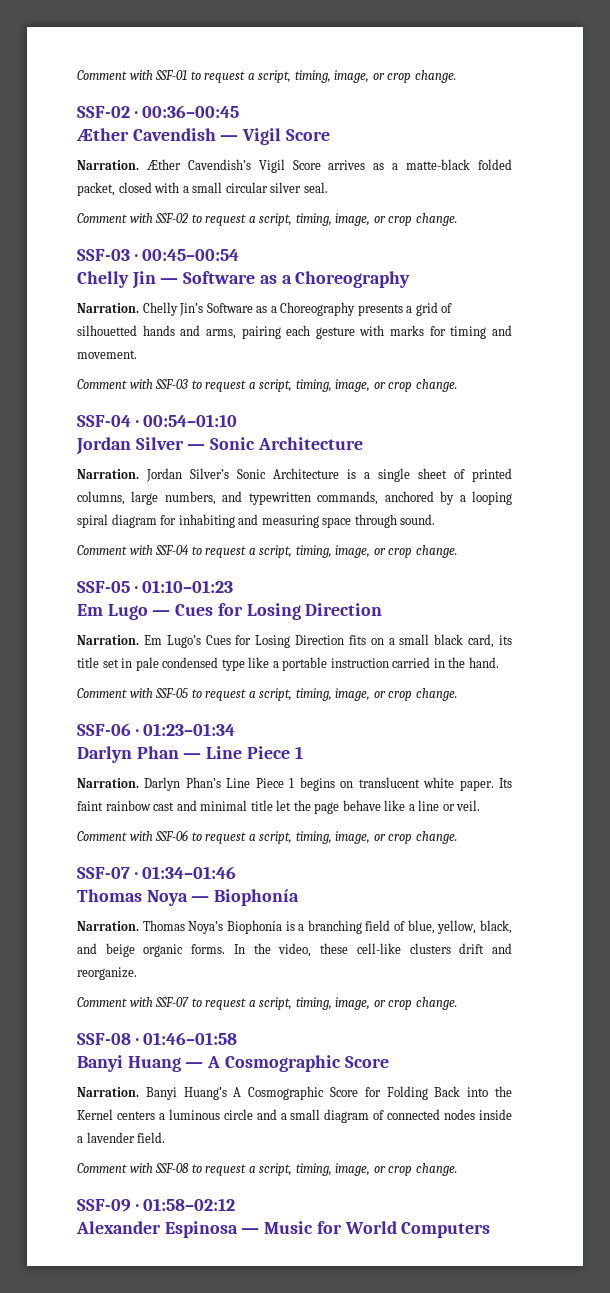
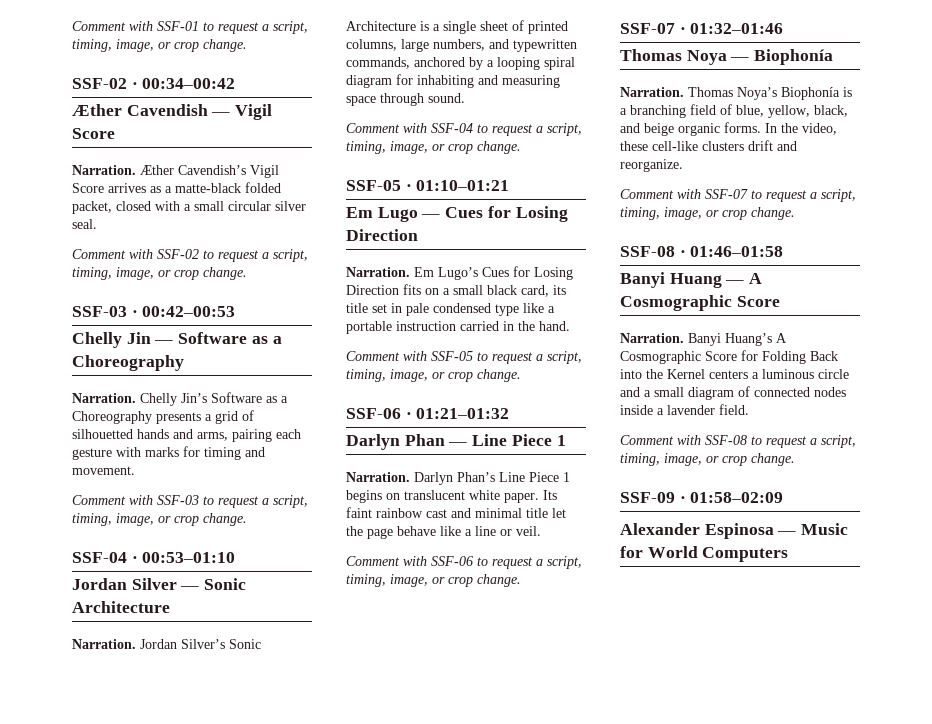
- SSF-02 · 00:36–00:45
+ SSF-02 · 00:34–00:42
- SSF-03 · 00:45–00:54
+ SSF-03 · 00:42–00:53
- SSF-04 · 00:54–01:10
+ SSF-04 · 00:53–01:10
- SSF-05 · 01:10–01:23
+ SSF-05 · 01:10–01:21
- SSF-06 · 01:23–01:34
+ SSF-06 · 01:21–01:32
- SSF-07 · 01:34–01:46
+ SSF-07 · 01:32–01:46
- SSF-09 · 01:58–02:12
+ SSF-09 · 01:58–02:09

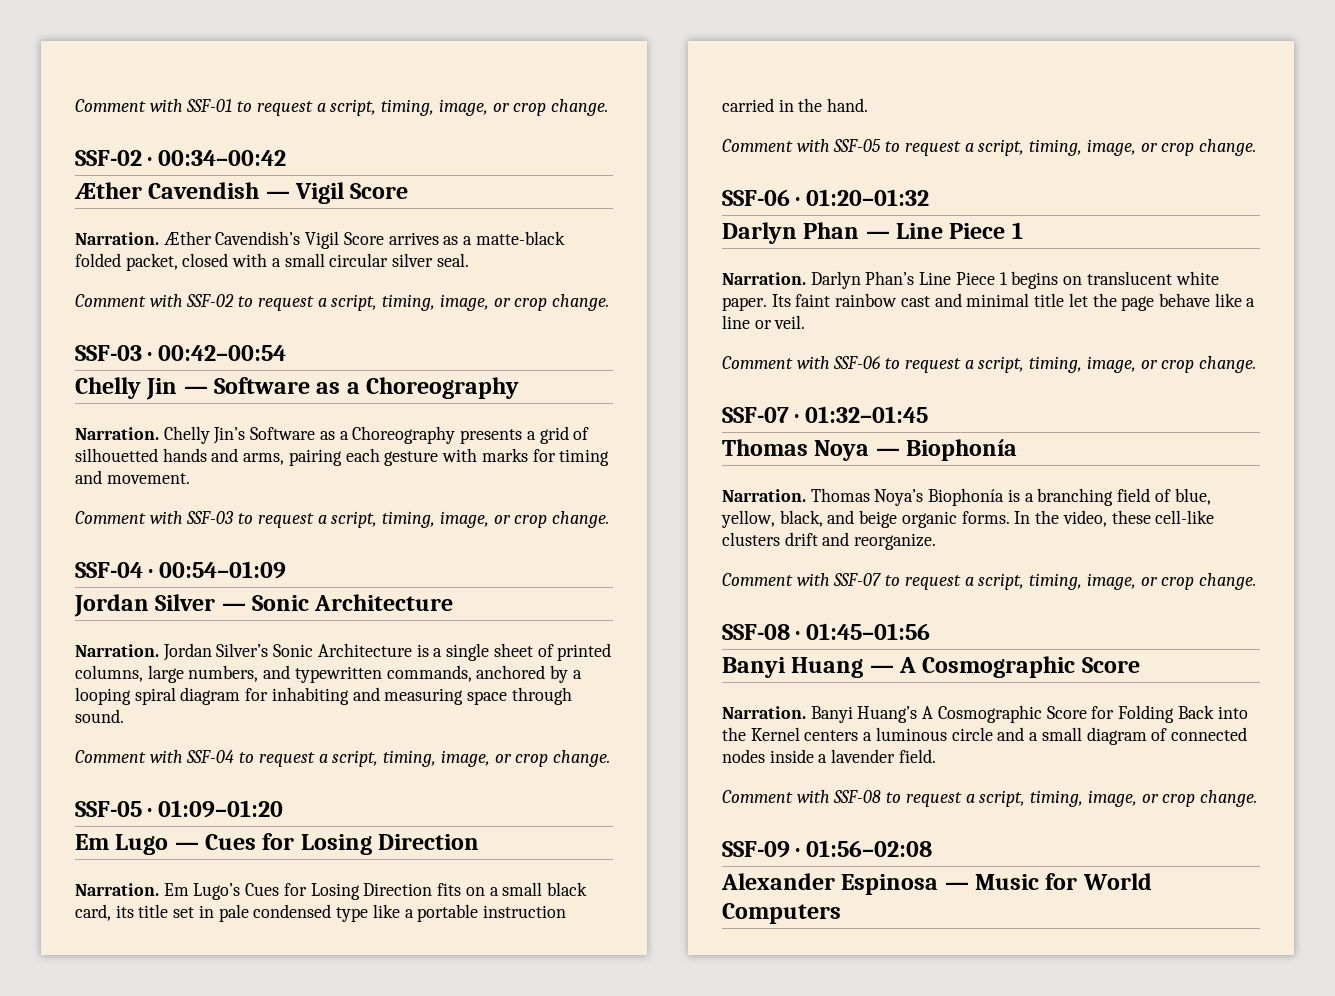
- SSF-03 · 00:42–00:53
+ SSF-03 · 00:42–00:54
- SSF-04 · 00:53–01:10
+ SSF-04 · 00:54–01:09
- SSF-05 · 01:10–01:21
+ SSF-05 · 01:09–01:20
- SSF-06 · 01:21–01:32
+ SSF-06 · 01:20–01:32
- SSF-07 · 01:32–01:46
+ SSF-07 · 01:32–01:45
- SSF-08 · 01:46–01:58
+ SSF-08 · 01:45–01:56
- SSF-09 · 01:58–02:09
+ SSF-09 · 01:56–02:08

